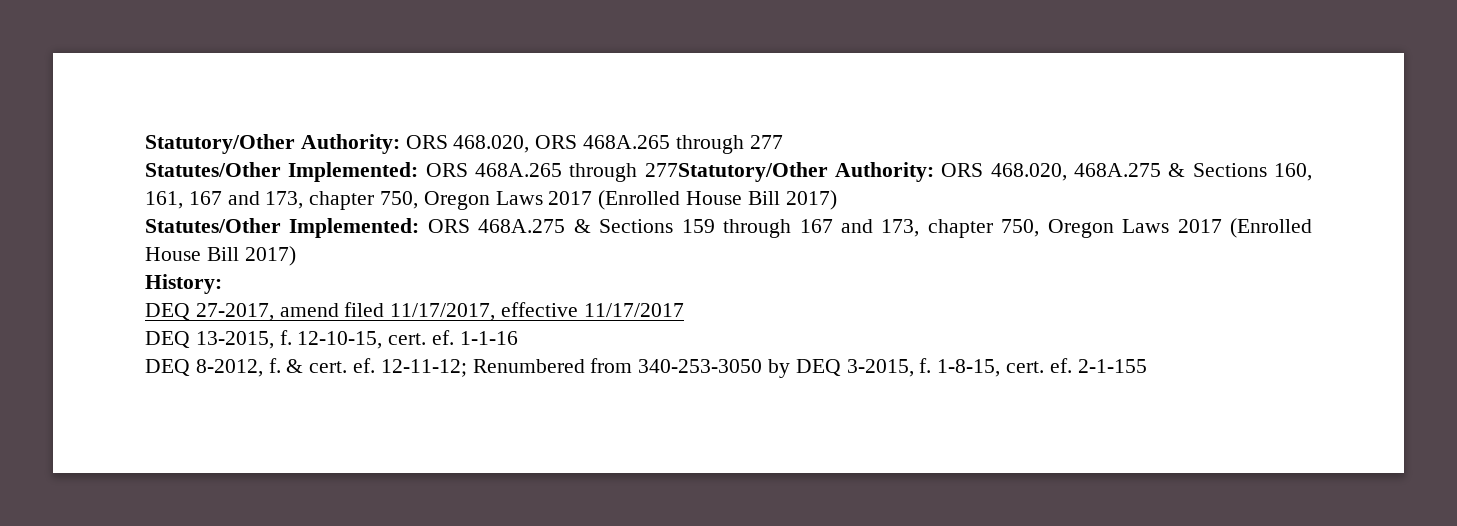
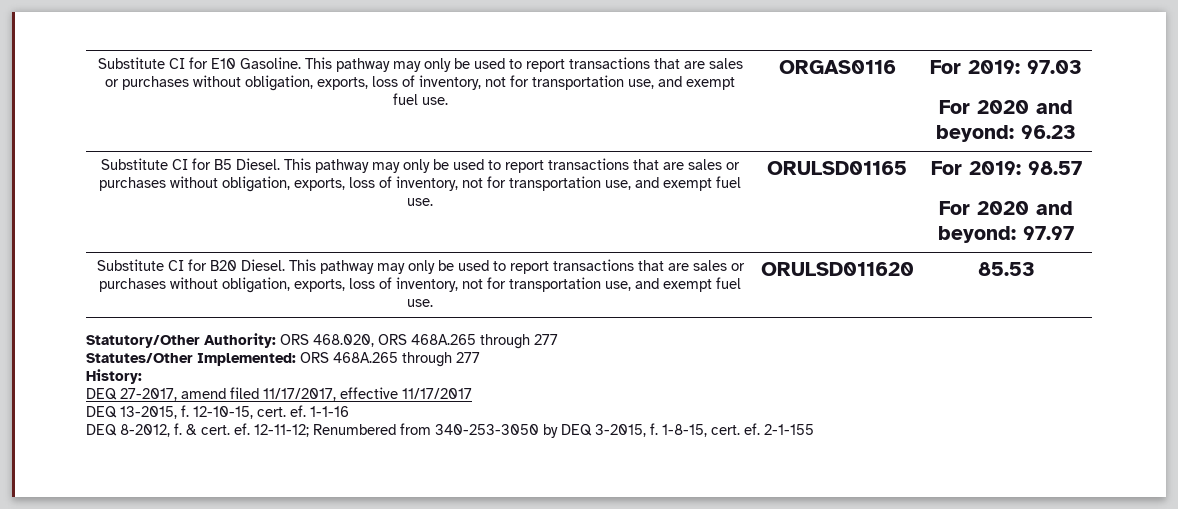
+ Substitute CI for E10 Gasoline. This pathway may only be used to report transactions that are sales or purchases without obligation, exports, loss of inventory, not for transportation use, and exempt fuel use. | ORGAS0116 | For 2019: 97.03
+ For 2020 and beyond: 96.23
+ Substitute CI for B5 Diesel. This pathway may only be used to report transactions that are sales or purchases without obligation, exports, loss of inventory, not for transportation use, and exempt fuel use. | ORULSD01165 | For 2019: 98.57
+ For 2020 and beyond: 97.97
+ Substitute CI for B20 Diesel. This pathway may only be used to report transactions that are sales or purchases without obligation, exports, loss of inventory, not for transportation use, and exempt fuel use. | ORULSD011620 | 85.53
- Statutes/Other Implemented: ORS 468A.265 through 277Statutory/Other Authority: ORS 468.020, 468A.275 & Sections 160, 161, 167 and 173, chapter 750, Oregon Laws 2017 (Enrolled House Bill 2017)
- Statutes/Other Implemented: ORS 468A.275 & Sections 159 through 167 and 173, chapter 750, Oregon Laws 2017 (Enrolled House Bill 2017)
+ Statutes/Other Implemented: ORS 468A.265 through 277

